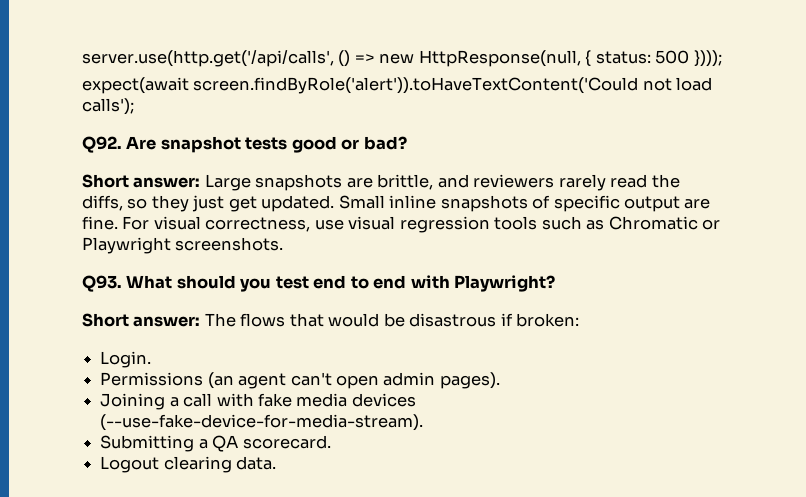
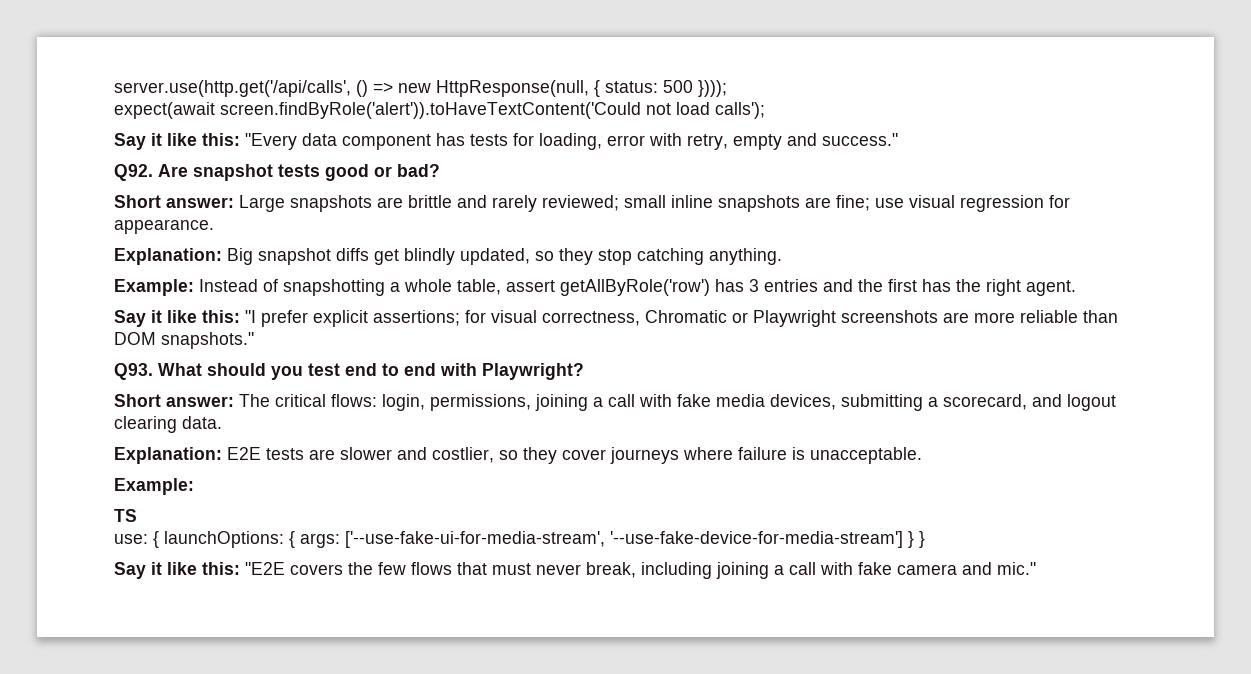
+ Say it like this: "Every data component has tests for loading, error with retry, empty and success."
- Short answer: Large snapshots are brittle, and reviewers rarely read the diffs, so they just get updated. Small inline snapshots of specific output are fine. For visual correctness, use visual regression tools such as Chromatic or Playwright screenshots.
+ Short answer: Large snapshots are brittle and rarely reviewed; small inline snapshots are fine; use visual regression for appearance.
+ Explanation: Big snapshot diffs get blindly updated, so they stop catching anything.
+ Example: Instead of snapshotting a whole table, assert getAllByRole('row') has 3 entries and the first has the right agent.
+ Say it like this: "I prefer explicit assertions; for visual correctness, Chromatic or Playwright screenshots are more reliable than DOM snapshots."
- Short answer: The flows that would be disastrous if broken:
- Login.
- Permissions (an agent can't open admin pages).
- Joining a call with fake media devices (--use-fake-device-for-media-stream).
- Submitting a QA scorecard.
- Logout clearing data.
+ Short answer: The critical flows: login, permissions, joining a call with fake media devices, submitting a scorecard, and logout clearing data.
+ Explanation: E2E tests are slower and costlier, so they cover journeys where failure is unacceptable.
+ Example:
+ TS
+ use: { launchOptions: { args: ['--use-fake-ui-for-media-stream', '--use-fake-device-for-media-stream'] } }
+ Say it like this: "E2E covers the few flows that must never break, including joining a call with fake camera and mic."

